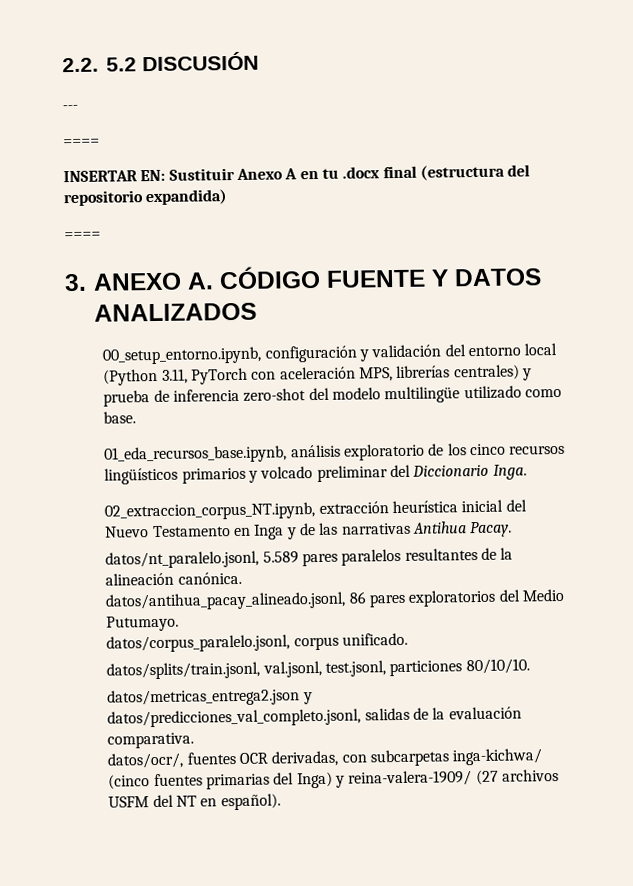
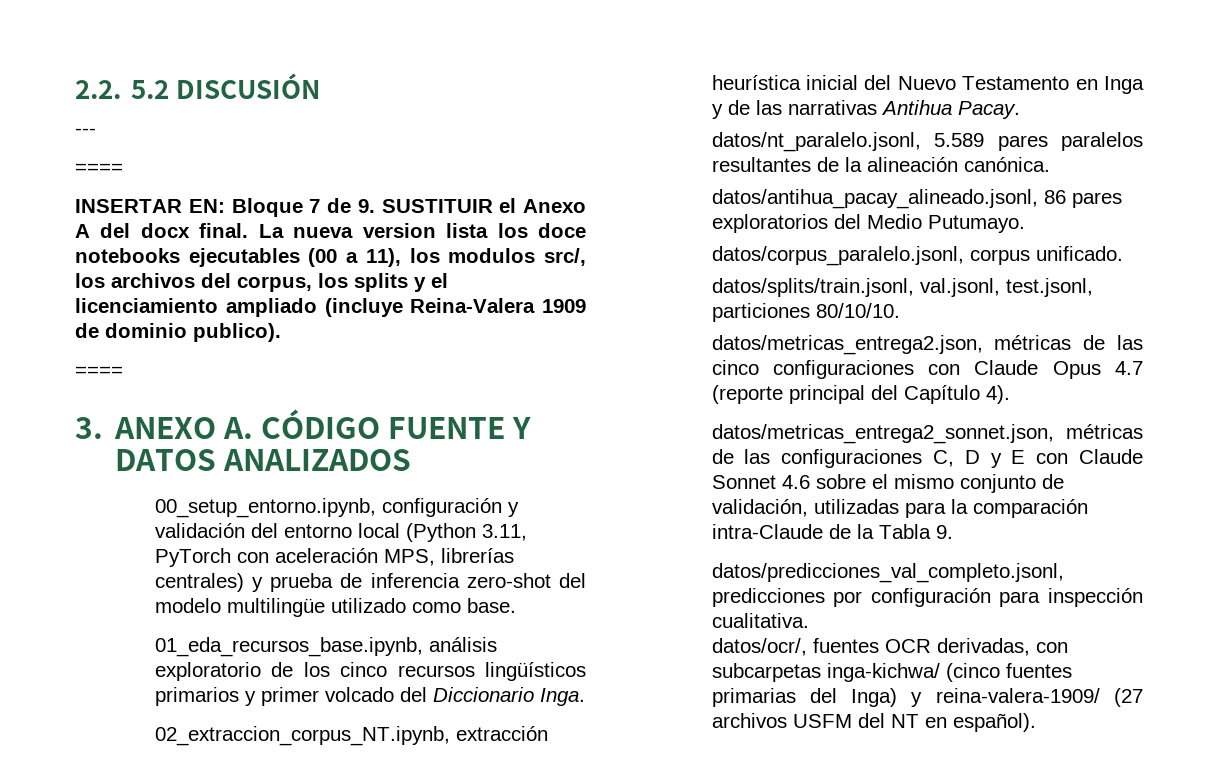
- INSERTAR EN: Sustituir Anexo A en tu .docx final (estructura del repositorio expandida)
+ INSERTAR EN: Bloque 7 de 9. SUSTITUIR el Anexo A del docx final. La nueva version lista los doce notebooks ejecutables (00 a 11), los modulos src/, los archivos del corpus, los splits y el licenciamiento ampliado (incluye Reina-Valera 1909 de dominio publico).
- 01_eda_recursos_base.ipynb, análisis exploratorio de los cinco recursos lingüísticos primarios y volcado preliminar del Diccionario Inga.
+ 01_eda_recursos_base.ipynb, análisis exploratorio de los cinco recursos lingüísticos primarios y primer volcado del Diccionario Inga.
- datos/metricas_entrega2.json y datos/predicciones_val_completo.jsonl, salidas de la evaluación comparativa.
+ datos/metricas_entrega2.json, métricas de las cinco configuraciones con Claude Opus 4.7 (reporte principal del Capítulo 4).
+ datos/metricas_entrega2_sonnet.json, métricas de las configuraciones C, D y E con Claude Sonnet 4.6 sobre el mismo conjunto de validación, utilizadas para la comparación intra-Claude de la Tabla 9.
+ datos/predicciones_val_completo.jsonl, predicciones por configuración para inspección cualitativa.

